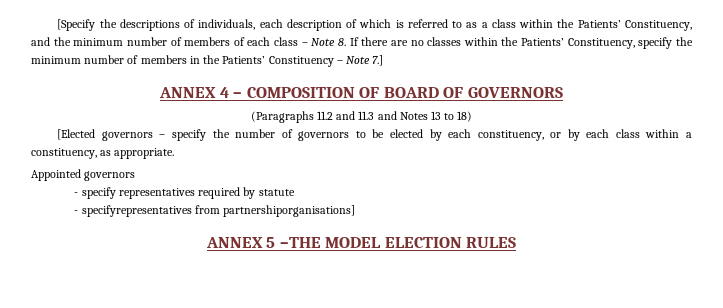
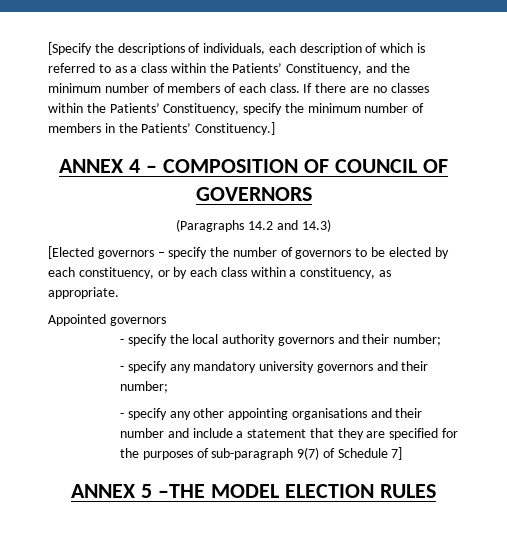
- [Specify the descriptions of individuals, each description of which is referred to as a class within the Patients’ Constituency, and the minimum number of members of each class – Note 8. If there are no classes within the Patients’ Constituency, specify the minimum number of members in the Patients’ Constituency – Note 7.]
+ [Specify the descriptions of individuals, each description of which is referred to as a class within the Patients’ Constituency, and the minimum number of members of each class. If there are no classes within the Patients’ Constituency, specify the minimum number of members in the Patients’ Constituency.]
- ANNEX 4 – COMPOSITION OF BOARD OF GOVERNORS
+ ANNEX 4 – COMPOSITION OF COUNCIL OF GOVERNORS
- (Paragraphs 11.2 and 11.3 and Notes 13 to 18)
+ (Paragraphs 14.2 and 14.3)
- - specify representatives required by statute
- - specifyrepresentatives from partnershiporganisations]
+ - specify the local authority governors and their number;
+ - specify any mandatory university governors and their number;
+ - specify any other appointing organisations and their number and include a statement that they are specified for the purposes of sub-paragraph 9(7) of Schedule 7]

